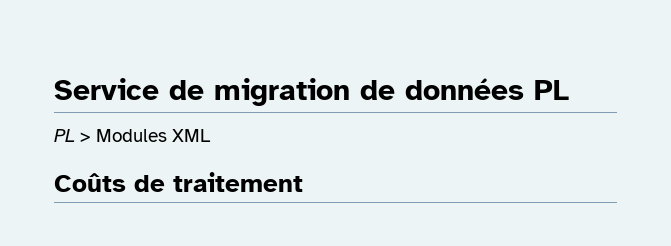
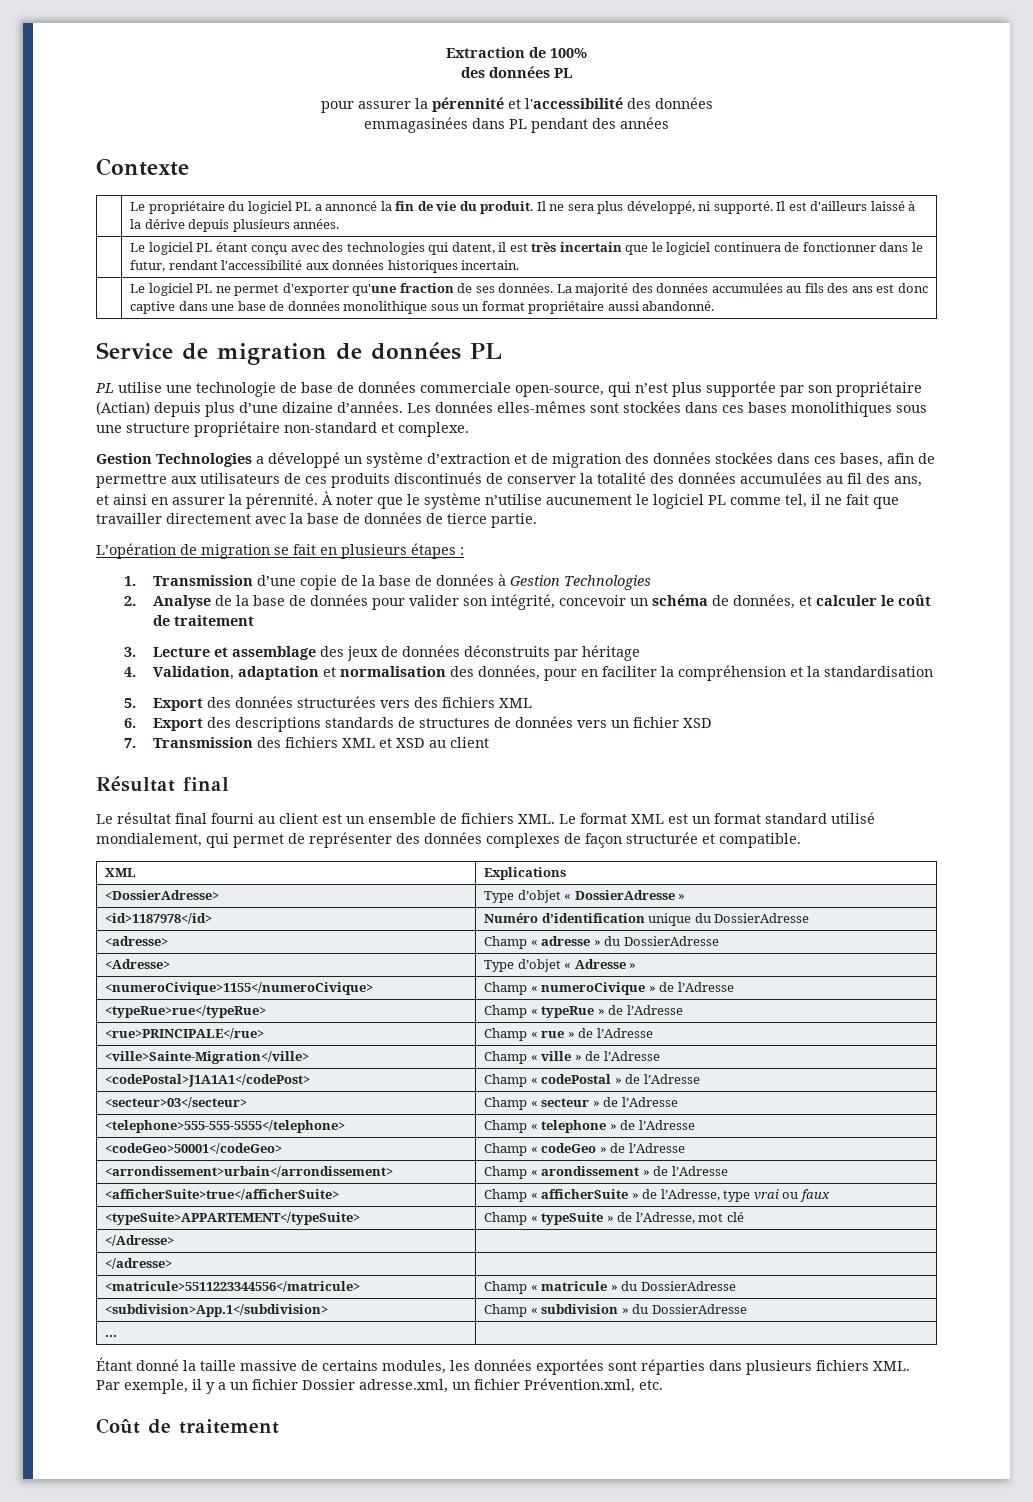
+ Extraction de 100%
+ des données PL
+ pour assurer la pérennité et l'accessibilité des données
+ emmagasinées dans PL pendant des années
+ Contexte
+ | Le propriétaire du logiciel PL a annoncé la fin de vie du produit. Il ne sera plus développé, ni supporté. Il est d'ailleurs laissé à la dérive depuis plusieurs années.
+ | Le logiciel PL étant conçu avec des technologies qui datent, il est très incertain que le logiciel continuera de fonctionner dans le futur, rendant l'accessibilité aux données historiques incertain.
+ | Le logiciel PL ne permet d'exporter qu'une fraction de ses données. La majorité des données accumulées au fils des ans est donc captive dans une base de données monolithique sous un format propriétaire aussi abandonné.
- PL > Modules XML
- Coûts de traitement
+ PL utilise une technologie de base de données commerciale open-source, qui n’est plus supportée par son propriétaire (Actian) depuis plus d’une dizaine d’années. Les données elles-mêmes sont stockées dans ces bases monolithiques sous une structure propriétaire non-standard et complexe.
+ Gestion Technologies a développé un système d’extraction et de migration des données stockées dans ces bases, afin de permettre aux utilisateurs de ces produits discontinués de conserver la totalité des données accumulées au fil des ans, et ainsi en assurer la pérennité. À noter que le système n’utilise aucunement le logiciel PL comme tel, il ne fait que travailler directement avec la base de données de tierce partie.
+ L’opération de migration se fait en plusieurs étapes :
+ 1. Transmission d’une copie de la base de données à Gestion Technologies
+ 2. Analyse de la base de données pour valider son intégrité, concevoir un schéma de données, et calculer le coût de traitement
+ 3. Lecture et assemblage des jeux de données déconstruits par héritage
+ 4. Validation, adaptation et normalisation des données, pour en faciliter la compréhension et la standardisation
+ 5. Export des données structurées vers des fichiers XML
+ 6. Export des descriptions standards de structures de données vers un fichier XSD
+ 7. Transmission des fichiers XML et XSD au client
+ Résultat final
+ Le résultat final fourni au client est un ensemble de fichiers XML. Le format XML est un format standard utilisé mondialement, qui permet de représenter des données complexes de façon structurée et compatible.
+ XML | Explications
+ <DossierAdresse> | Type d’objet « DossierAdresse »
+ <id>1187978</id> | Numéro d’identification unique du DossierAdresse
+ <adresse> | Champ « adresse » du DossierAdresse
+ <Adresse> | Type d’objet « Adresse »
+ <numeroCivique>1155</numeroCivique> | Champ « numeroCivique » de l’Adresse
+ <typeRue>rue</typeRue> | Champ « typeRue » de l’Adresse
+ <rue>PRINCIPALE</rue> | Champ « rue » de l’Adresse
+ <ville>Sainte-Migration</ville> | Champ « ville » de l’Adresse
+ <codePostal>J1A1A1</codePost> | Champ « codePostal » de l’Adresse
+ <secteur>03</secteur> | Champ « secteur » de l’Adresse
+ <telephone>555-555-5555</telephone> | Champ « telephone » de l’Adresse
+ <codeGeo>50001</codeGeo> | Champ « codeGeo » de l’Adresse
+ <arrondissement>urbain</arrondissement> | Champ « arondissement » de l’Adresse
+ <afficherSuite>true</afficherSuite> | Champ « afficherSuite » de l’Adresse, type vrai ou faux
+ <typeSuite>APPARTEMENT</typeSuite> | Champ « typeSuite » de l’Adresse, mot clé
+ </Adresse> |
+ </adresse> |
+ <matricule>5511223344556</matricule> | Champ « matricule » du DossierAdresse
+ <subdivision>App.1</subdivision> | Champ « subdivision » du DossierAdresse
+ ... |
+ Étant donné la taille massive de certains modules, les données exportées sont réparties dans plusieurs fichiers XML. Par exemple, il y a un fichier Dossier adresse.xml, un fichier Prévention.xml, etc.
+ Coût de traitement

